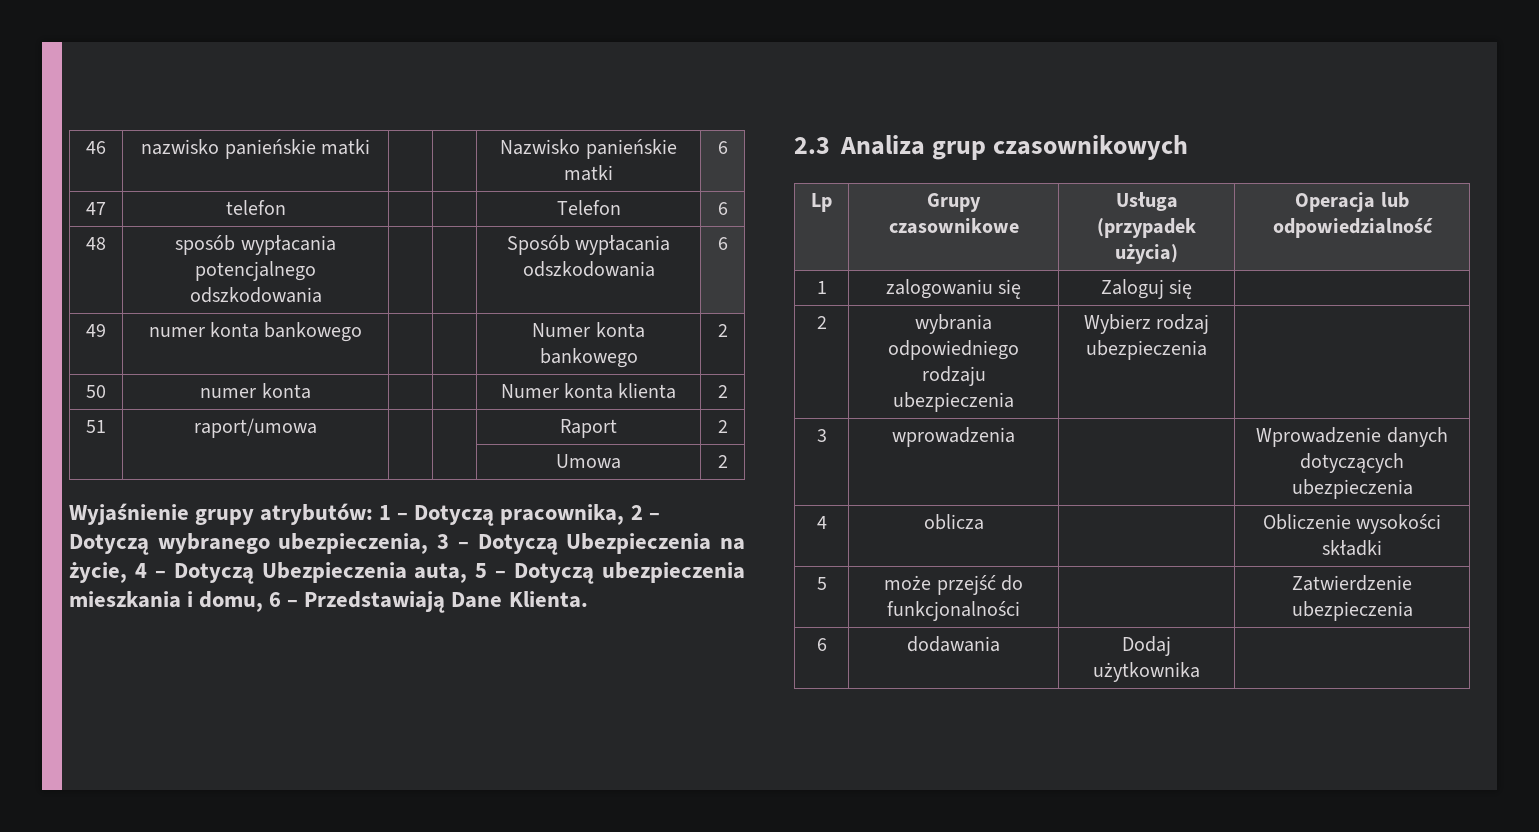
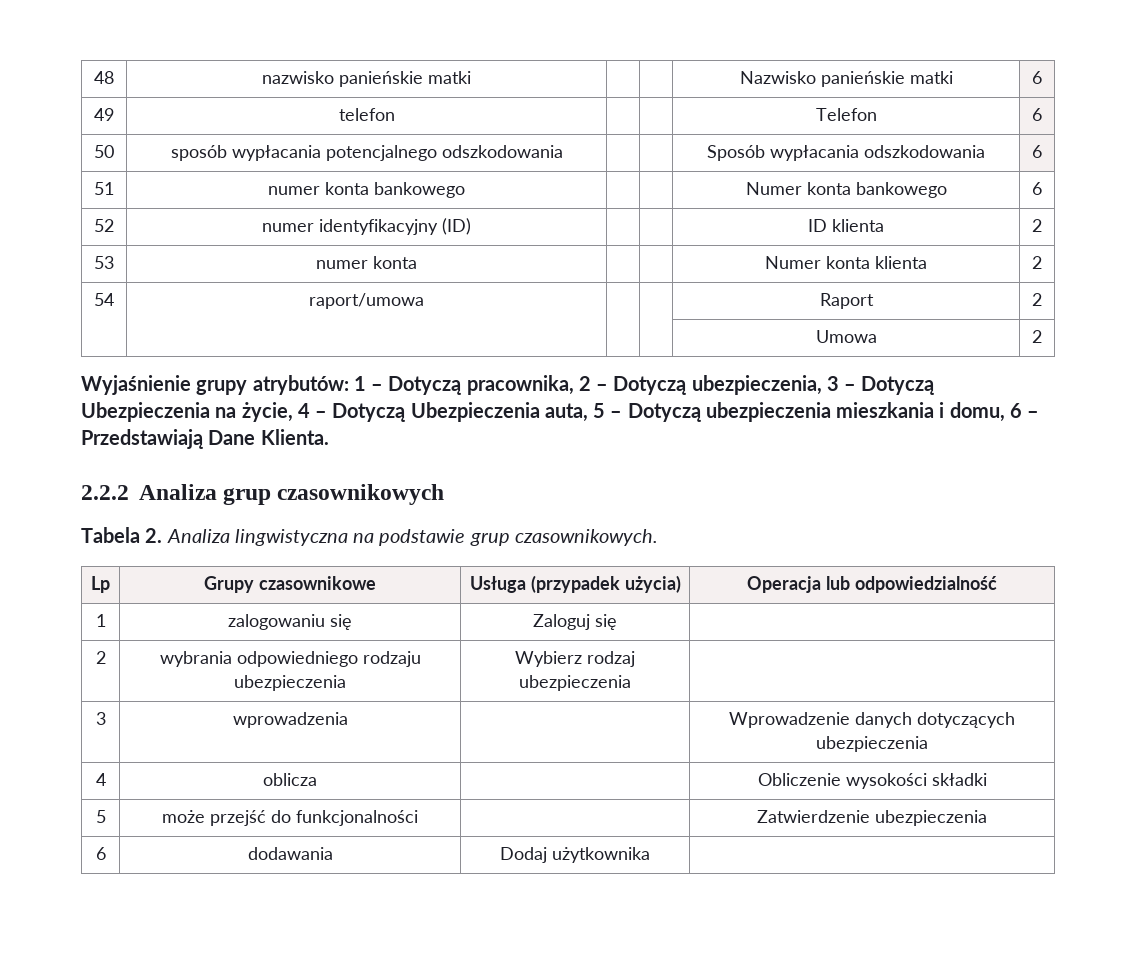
- 46 | nazwisko panieńskie matki | | | Nazwisko panieńskie matki | 6
+ 48 | nazwisko panieńskie matki | | | Nazwisko panieńskie matki | 6
- 47 | telefon | | | Telefon | 6
+ 49 | telefon | | | Telefon | 6
- 48 | sposób wypłacania potencjalnego odszkodowania | | | Sposób wypłacania odszkodowania | 6
+ 50 | sposób wypłacania potencjalnego odszkodowania | | | Sposób wypłacania odszkodowania | 6
- 49 | numer konta bankowego | | | Numer konta bankowego | 2
- 50 | numer konta | | | Numer konta klienta | 2
+ 51 | numer konta bankowego | | | Numer konta bankowego | 6
+ 52 | numer identyfikacyjny (ID) | | | ID klienta | 2
+ 53 | numer konta | | | Numer konta klienta | 2
- 51 | raport/umowa | | | Raport | 2
+ 54 | raport/umowa | | | Raport | 2
- Wyjaśnienie grupy atrybutów: 1 – Dotyczą pracownika, 2 – Dotyczą wybranego ubezpieczenia, 3 – Dotyczą Ubezpieczenia na życie, 4 – Dotyczą Ubezpieczenia auta, 5 – Dotyczą ubezpieczenia mieszkania i domu, 6 – Przedstawiają Dane Klienta.
+ Wyjaśnienie grupy atrybutów: 1 – Dotyczą pracownika, 2 – Dotyczą ubezpieczenia, 3 – Dotyczą Ubezpieczenia na życie, 4 – Dotyczą Ubezpieczenia auta, 5 – Dotyczą ubezpieczenia mieszkania i domu, 6 – Przedstawiają Dane Klienta.
- 2.3 Analiza grup czasownikowych
+ 2.2.2 Analiza grup czasownikowych
+ Tabela 2. Analiza lingwistyczna na podstawie grup czasownikowych.

